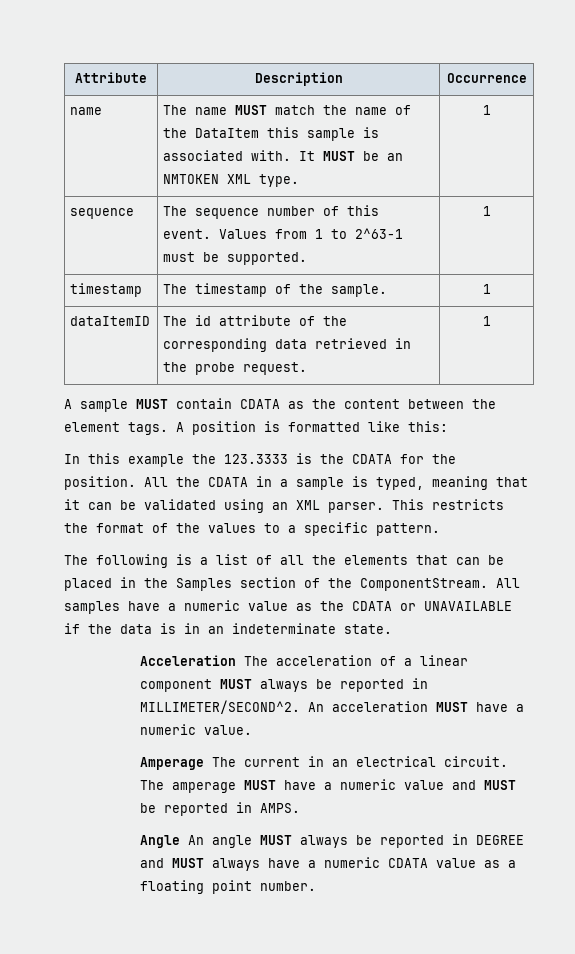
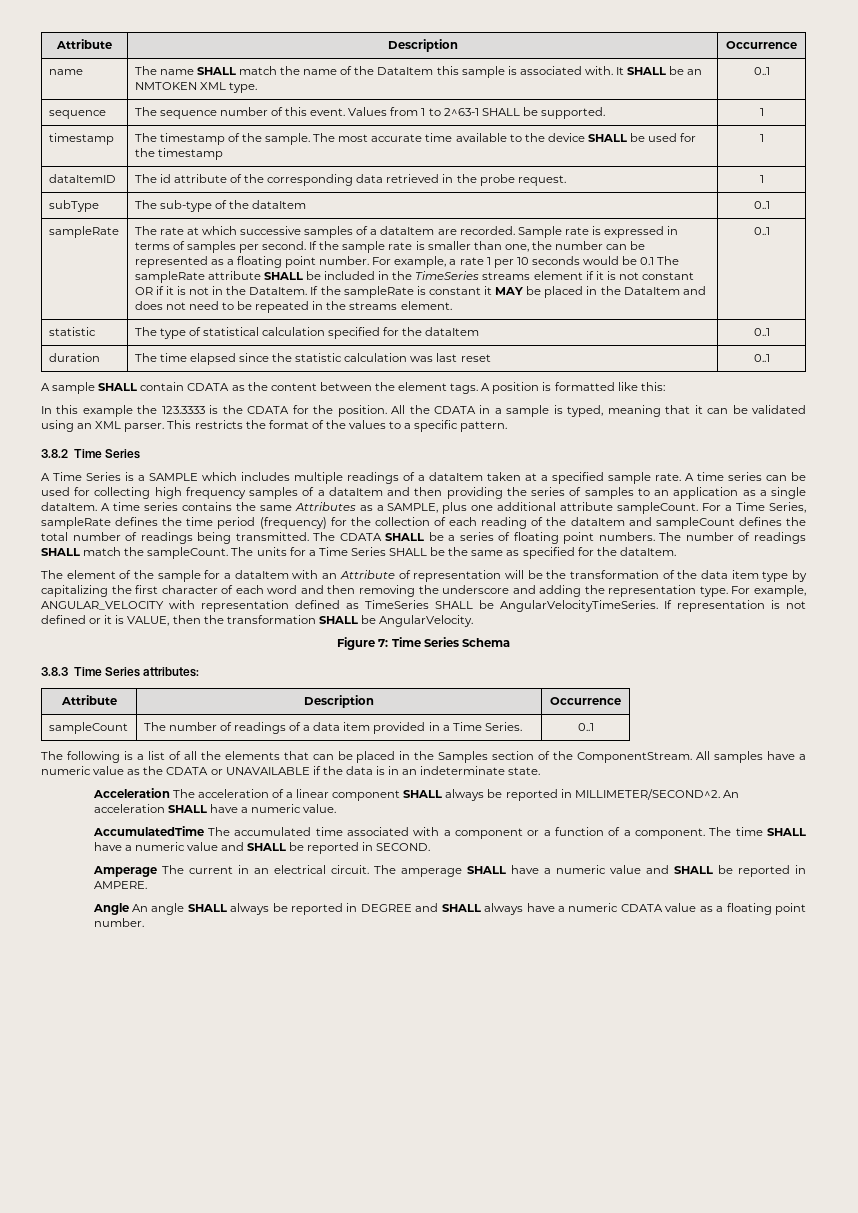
- name | The name MUST match the name of the DataItem this sample is associated with. It MUST be an NMTOKEN XML type. | 1
+ name | The name SHALL match the name of the DataItem this sample is associated with. It SHALL be an NMTOKEN XML type. | 0..1
- sequence | The sequence number of this event. Values from 1 to 2^63-1 must be supported. | 1
+ sequence | The sequence number of this event. Values from 1 to 2^63-1 SHALL be supported. | 1
- timestamp | The timestamp of the sample. | 1
+ timestamp | The timestamp of the sample. The most accurate time available to the device SHALL be used for the timestamp | 1
+ subType | The sub-type of the dataItem | 0..1
+ sampleRate | The rate at which successive samples of a dataItem are recorded. Sample rate is expressed in terms of samples per second. If the sample rate is smaller than one, the number can be represented as a floating point number. For example, a rate 1 per 10 seconds would be 0.1 The sampleRate attribute SHALL be included in the TimeSeries streams element if it is not constant OR if it is not in the DataItem. If the sampleRate is constant it MAY be placed in the DataItem and does not need to be repeated in the streams element. | 0..1
+ statistic | The type of statistical calculation specified for the dataItem | 0..1
+ duration | The time elapsed since the statistic calculation was last reset | 0..1
- A sample MUST contain CDATA as the content between the element tags.
+ A sample SHALL contain CDATA as the content between the element tags.
+ 3.8.2 Time Series
+ A Time Series is a SAMPLE which includes multiple readings of a dataItem taken at a specified sample rate. A time series can be used for collecting high frequency samples of a dataItem and then providing the series of samples to an application as a single dataItem. A time series contains the same Attributes as a SAMPLE, plus one additional attribute sampleCount. For a Time Series, sampleRate defines the time period (frequency) for the collection of each reading of the dataItem and sampleCount defines the total number of readings being transmitted. The CDATA SHALL be a series of floating point numbers. The number of readings SHALL match the sampleCount. The units for a Time Series SHALL be the same as specified for the dataItem.
+ The element of the sample for a dataItem with an Attribute of representation will be the transformation of the data item type by capitalizing the first character of each word and then removing the underscore and adding the representation type. For example, ANGULAR_VELOCITY with representation defined as TimeSeries SHALL be AngularVelocityTimeSeries. If representation is not defined or it is VALUE, then the transformation SHALL be AngularVelocity.
+ Figure 7: Time Series Schema
+ 3.8.3 Time Series attributes:
+ Attribute | Description | Occurrence
+ sampleCount | The number of readings of a data item provided in a Time Series. | 0..1
- Acceleration The acceleration of a linear component MUST always be reported in MILLIMETER/SECOND^2.
+ Acceleration The acceleration of a linear component SHALL always be reported in MILLIMETER/SECOND^2.
- An acceleration MUST have a numeric value.
+ An acceleration SHALL have a numeric value.
+ AccumulatedTime The accumulated time associated with a component or a function of a component. The time SHALL have a numeric value and SHALL be reported in SECOND.
- The amperage MUST have a numeric value and MUST be reported in AMPS.
+ The amperage SHALL have a numeric value and SHALL be reported in AMPERE.
- Angle An angle MUST always be reported in DEGREE and MUST always have a numeric CDATA value as a floating point number.
+ Angle An angle SHALL always be reported in DEGREE and SHALL always have a numeric CDATA value as a floating point number.

